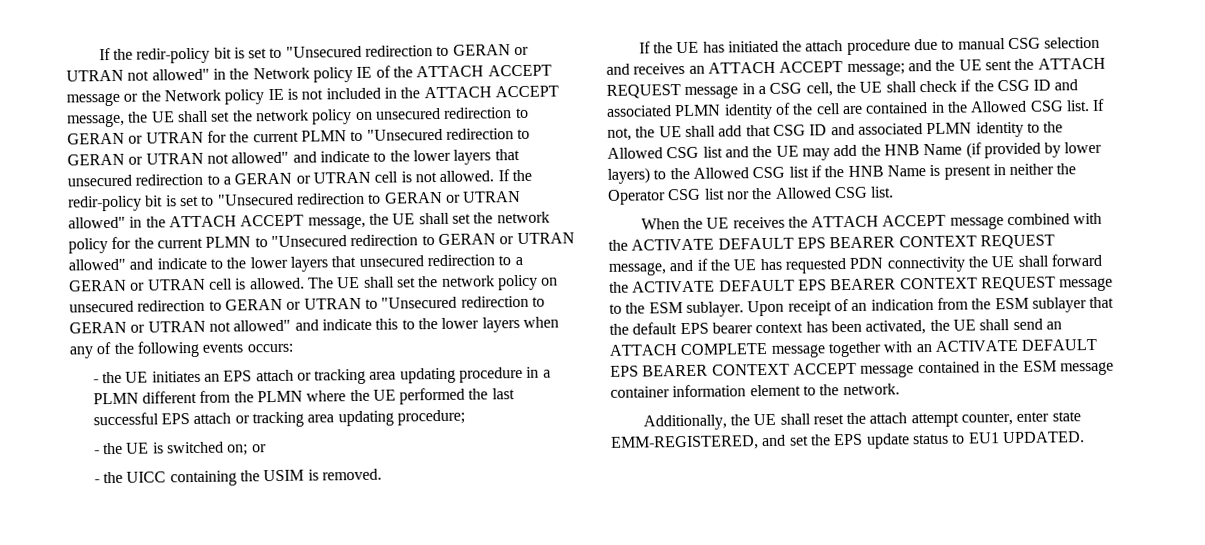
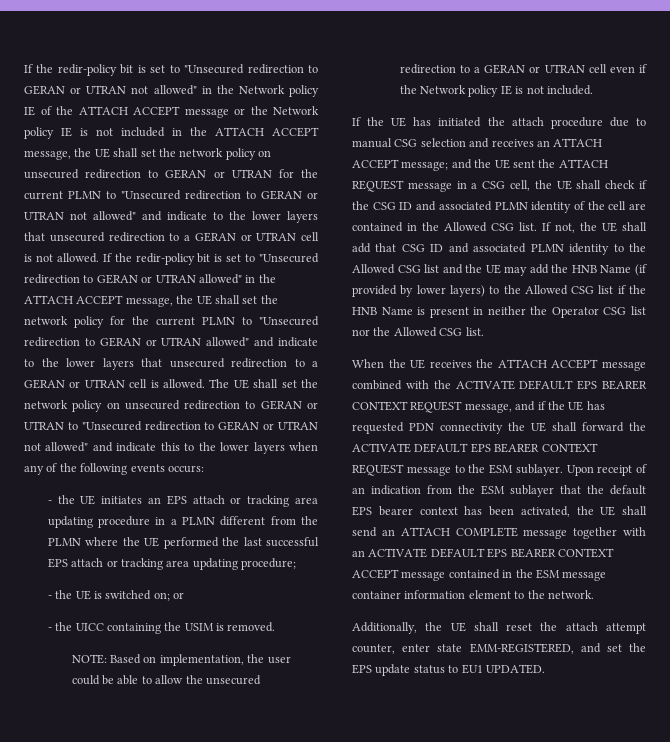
+ NOTE: Based on implementation, the user could be able to allow the unsecured redirection to a GERAN or UTRAN cell even if the Network policy IE is not included.

